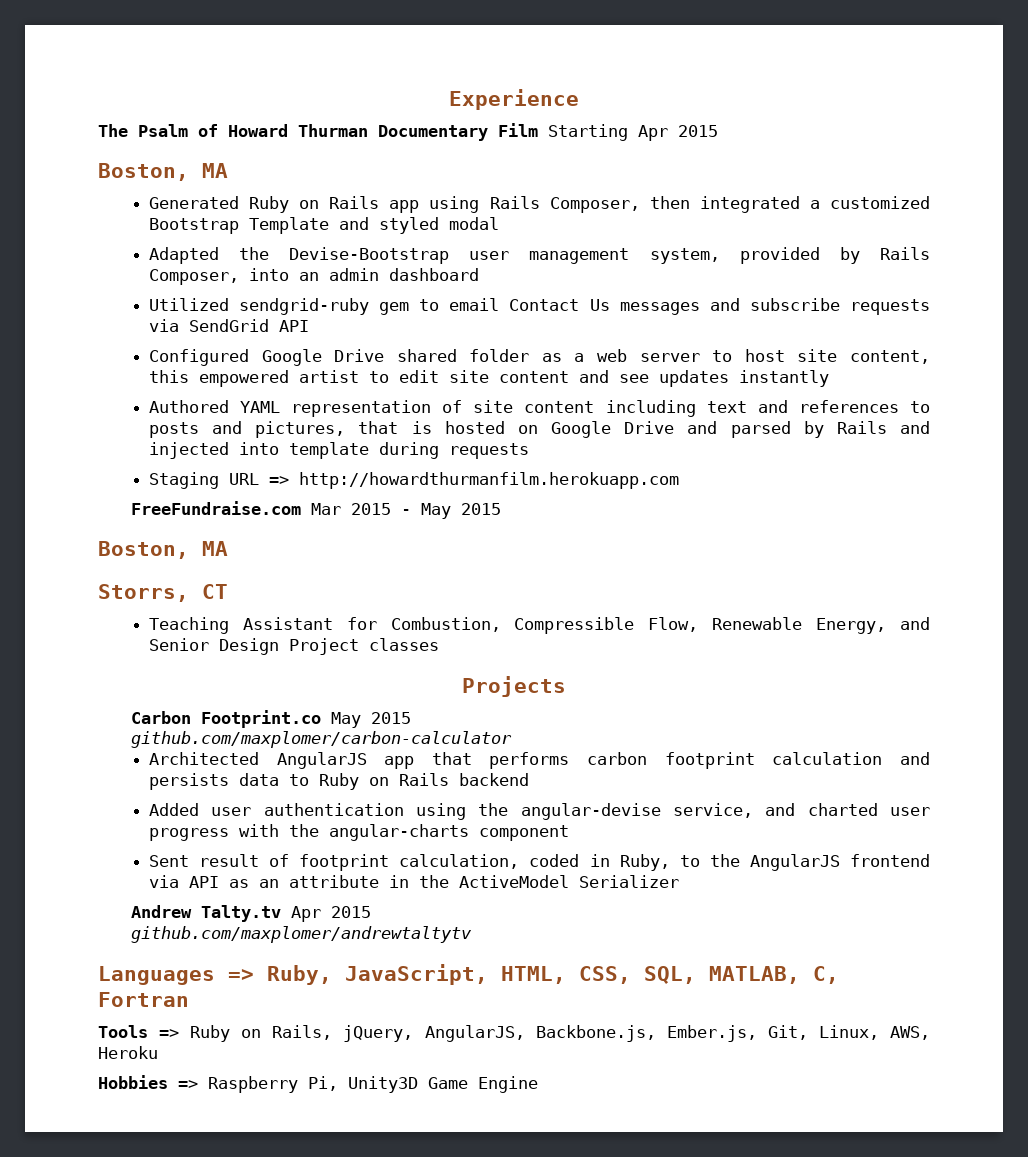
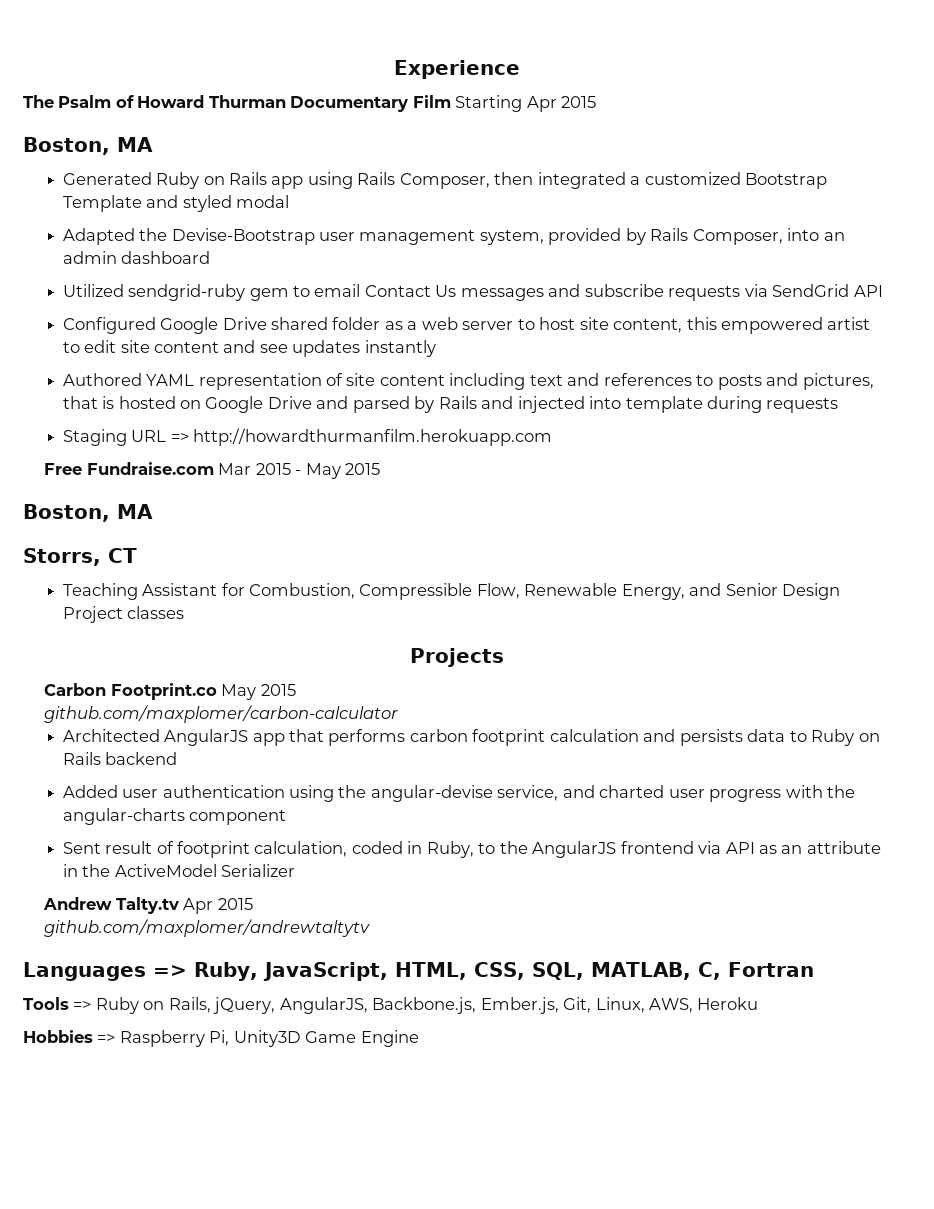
- FreeFundraise.com Mar 2015 - May 2015
+ Free Fundraise.com Mar 2015 - May 2015

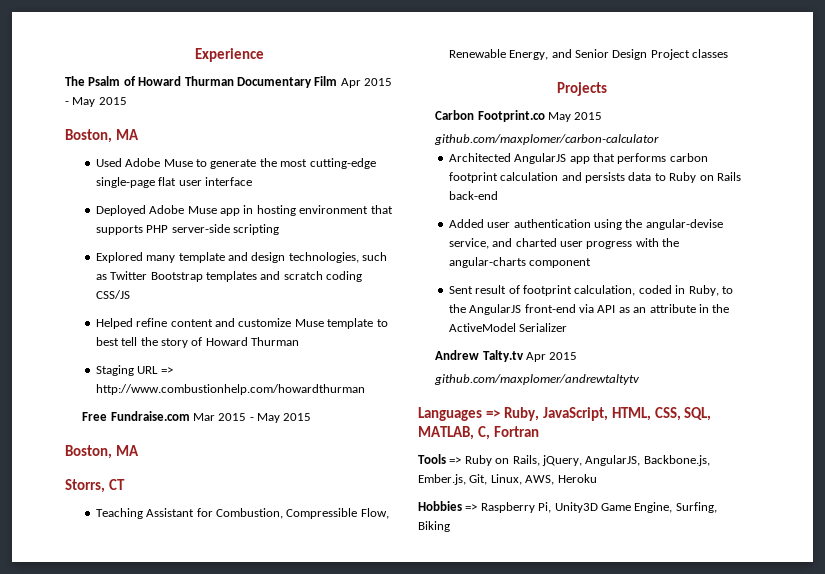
- The Psalm of Howard Thurman Documentary Film Starting Apr 2015
+ The Psalm of Howard Thurman Documentary Film Apr 2015 - May 2015
  Boston, MA
- Generated Ruby on Rails app using Rails Composer, then integrated a customized Bootstrap Template and styled modal
- Adapted the Devise-Bootstrap user management system, provided by Rails Composer, into an admin dashboard
- Utilized sendgrid-ruby gem to email Contact Us messages and subscribe requests via SendGrid API
- Configured Google Drive shared folder as a web server to host site content, this empowered artist to edit site content and see updates instantly
- Authored YAML representation of site content including text and references to posts and pictures, that is hosted on Google Drive and parsed by Rails and injected into template during requests
+ Used Adobe Muse to generate the most cutting-edge single-page flat user interface
+ Deployed Adobe Muse app in hosting environment that supports PHP server-side scripting
+ Explored many template and design technologies, such as Twitter Bootstrap templates and scratch coding CSS/JS
+ Helped refine content and customize Muse template to best tell the story of Howard Thurman
- Staging URL => http://howardthurmanfilm.herokuapp.com
+ Staging URL => http://www.combustionhelp.com/howardthurman
- Architected AngularJS app that performs carbon footprint calculation and persists data to Ruby on Rails backend
+ Architected AngularJS app that performs carbon footprint calculation and persists data to Ruby on Rails back-end
- Sent result of footprint calculation, coded in Ruby, to the AngularJS frontend via API as an attribute in the ActiveModel Serializer
+ Sent result of footprint calculation, coded in Ruby, to the AngularJS front-end via API as an attribute in the ActiveModel Serializer
- Hobbies => Raspberry Pi, Unity3D Game Engine
+ Hobbies => Raspberry Pi, Unity3D Game Engine, Surfing, Biking

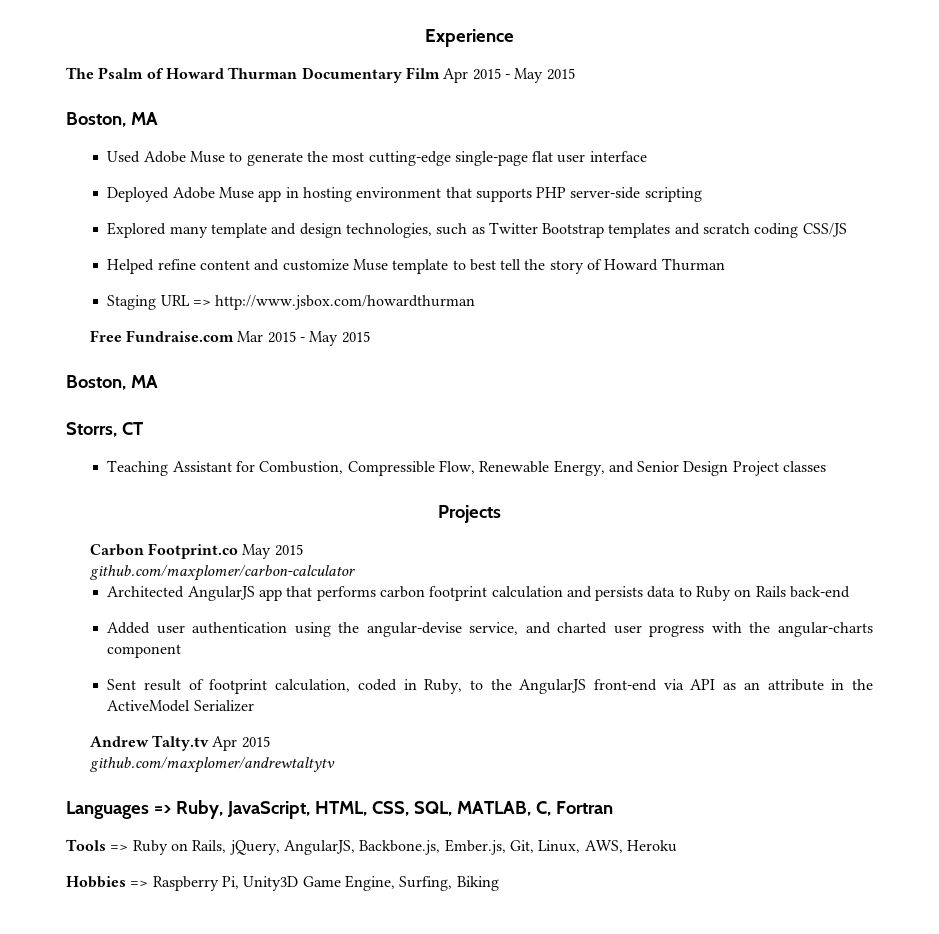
- Staging URL => http://www.combustionhelp.com/howardthurman
+ Staging URL => http://www.jsbox.com/howardthurman

